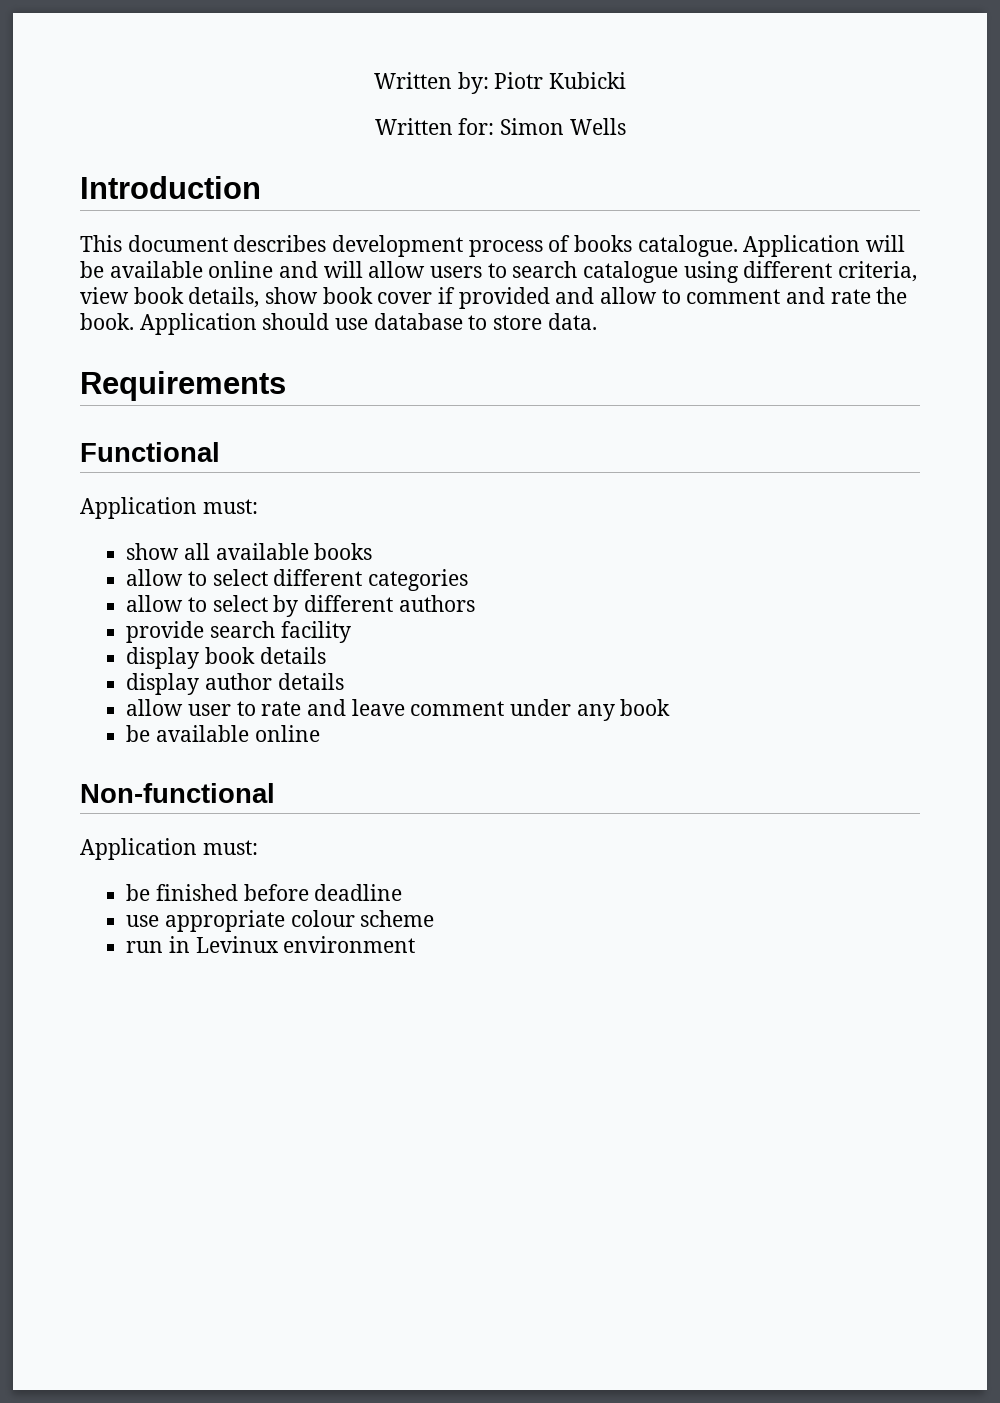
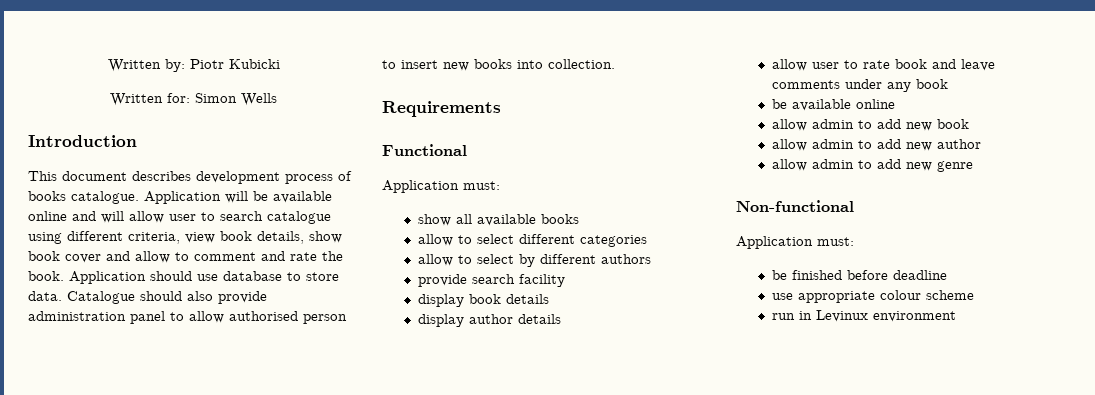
- Application will be available online and will allow users to search catalogue using different criteria, view book details, show book cover if provided and allow to comment and rate the book.
+ Application will be available online and will allow user to search catalogue using different criteria, view book details, show book cover and allow to comment and rate the book.
+ Catalogue should also provide administration panel to allow authorised person to insert new books into collection.
- allow user to rate and leave comment under any book
+ allow user to rate book and leave comments under any book
+ allow admin to add new book
+ allow admin to add new author
+ allow admin to add new genre

